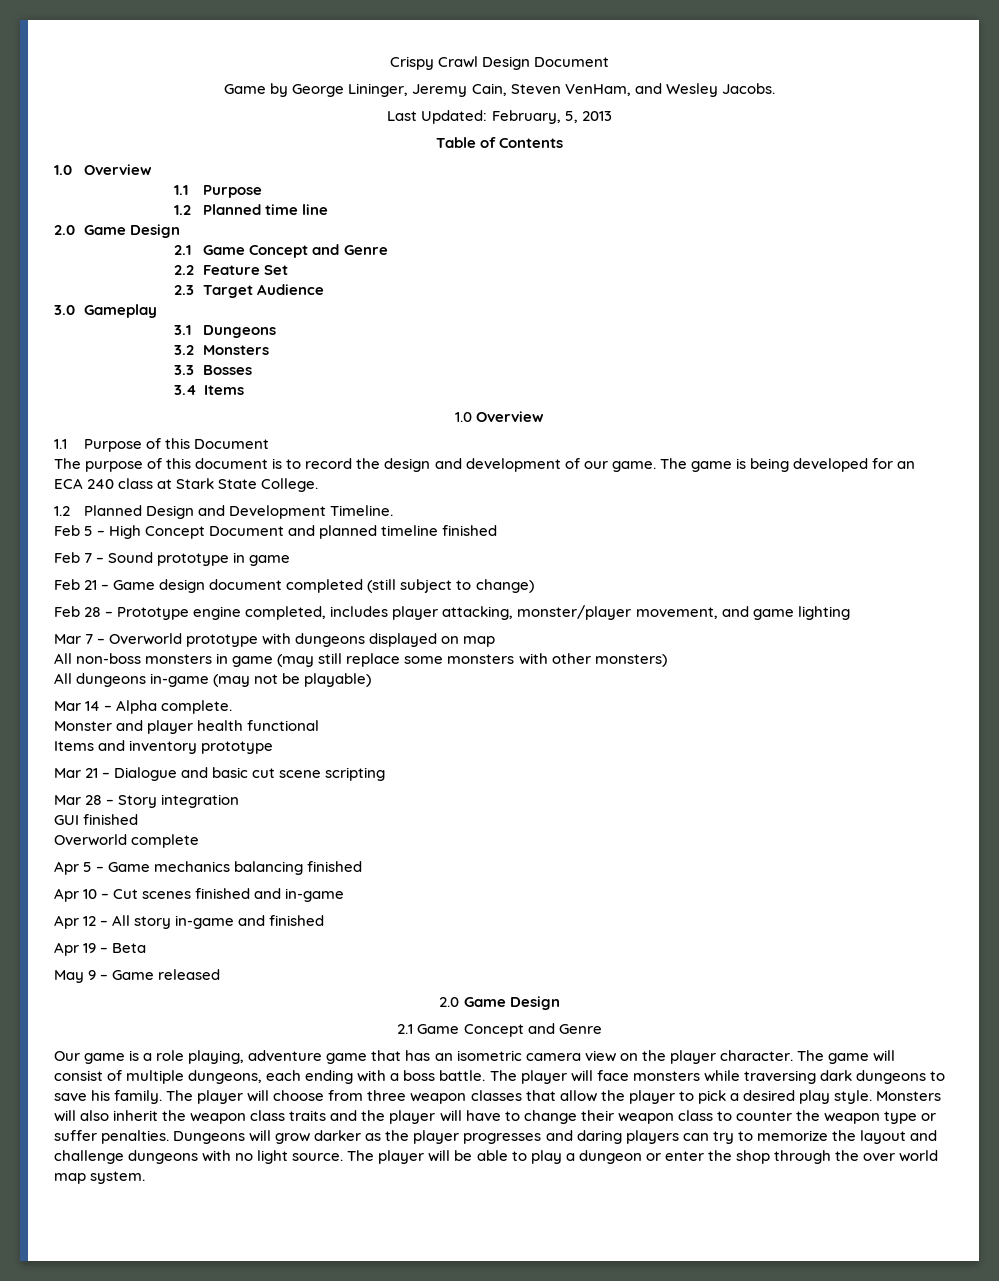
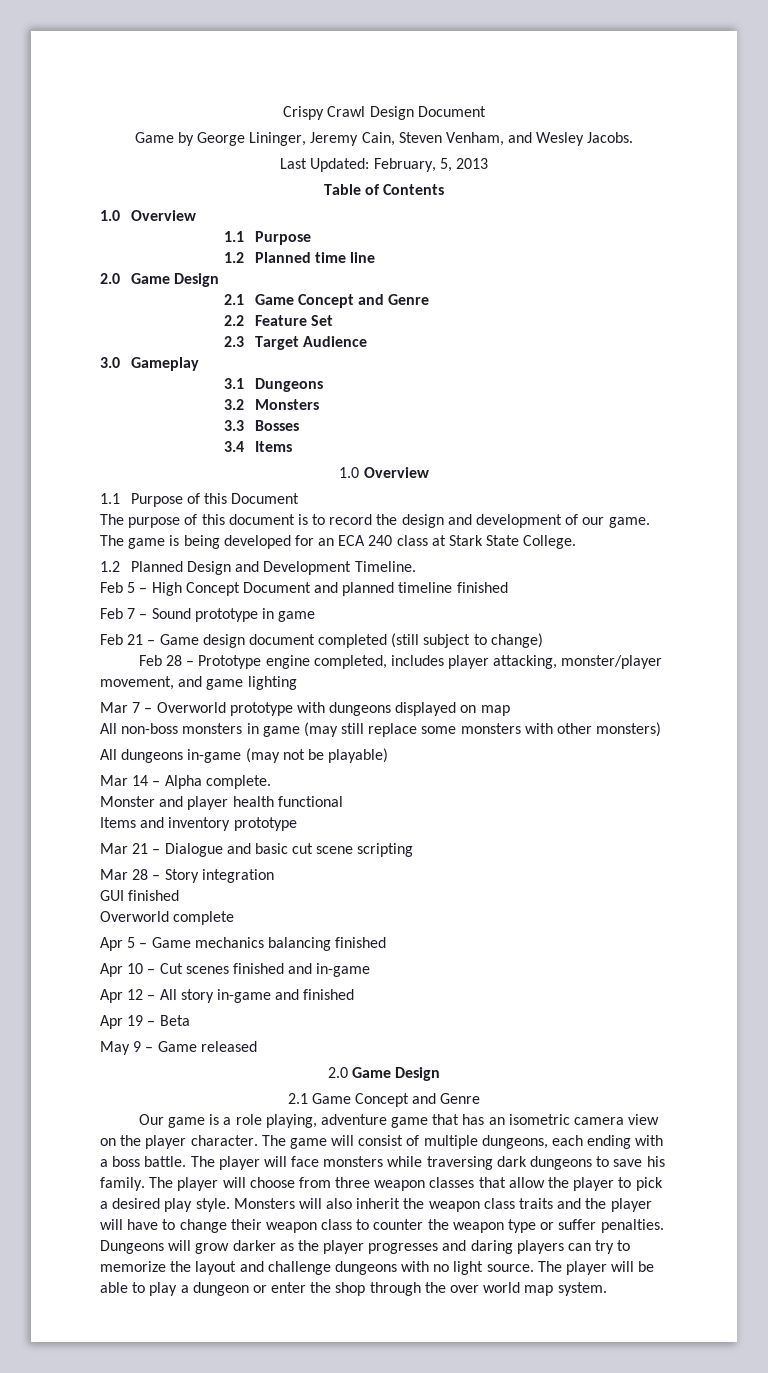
- Game by George Lininger, Jeremy Cain, Steven VenHam, and Wesley Jacobs.
+ Game by George Lininger, Jeremy Cain, Steven Venham, and Wesley Jacobs.

